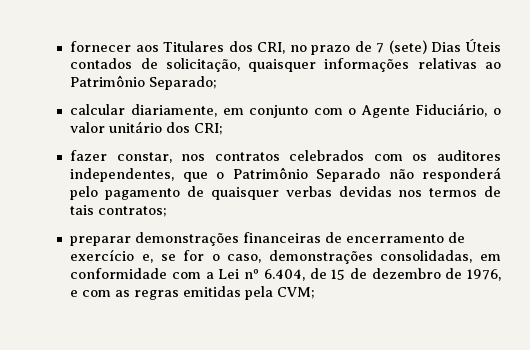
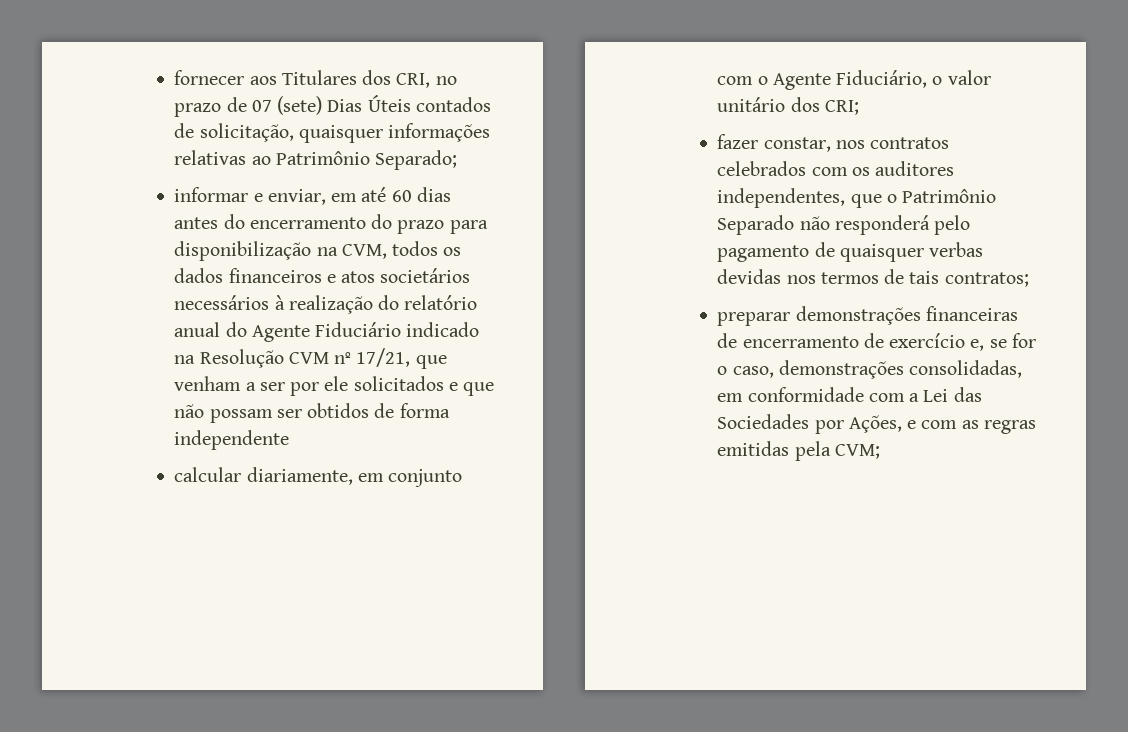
- fornecer aos Titulares dos CRI, no prazo de 7 (sete) Dias Úteis contados de solicitação, quaisquer informações relativas ao Patrimônio Separado;
+ fornecer aos Titulares dos CRI, no prazo de 07 (sete) Dias Úteis contados de solicitação, quaisquer informações relativas ao Patrimônio Separado;
+ informar e enviar, em até 60 dias antes do encerramento do prazo para disponibilização na CVM, todos os dados financeiros e atos societários necessários à realização do relatório anual do Agente Fiduciário indicado na Resolução CVM nº 17/21, que venham a ser por ele solicitados e que não possam ser obtidos de forma independente
- preparar demonstrações financeiras de encerramento de exercício e, se for o caso, demonstrações consolidadas, em conformidade com a Lei nº 6.404, de 15 de dezembro de 1976, e com as regras emitidas pela CVM;
+ preparar demonstrações financeiras de encerramento de exercício e, se for o caso, demonstrações consolidadas, em conformidade com a Lei das Sociedades por Ações, e com as regras emitidas pela CVM;

